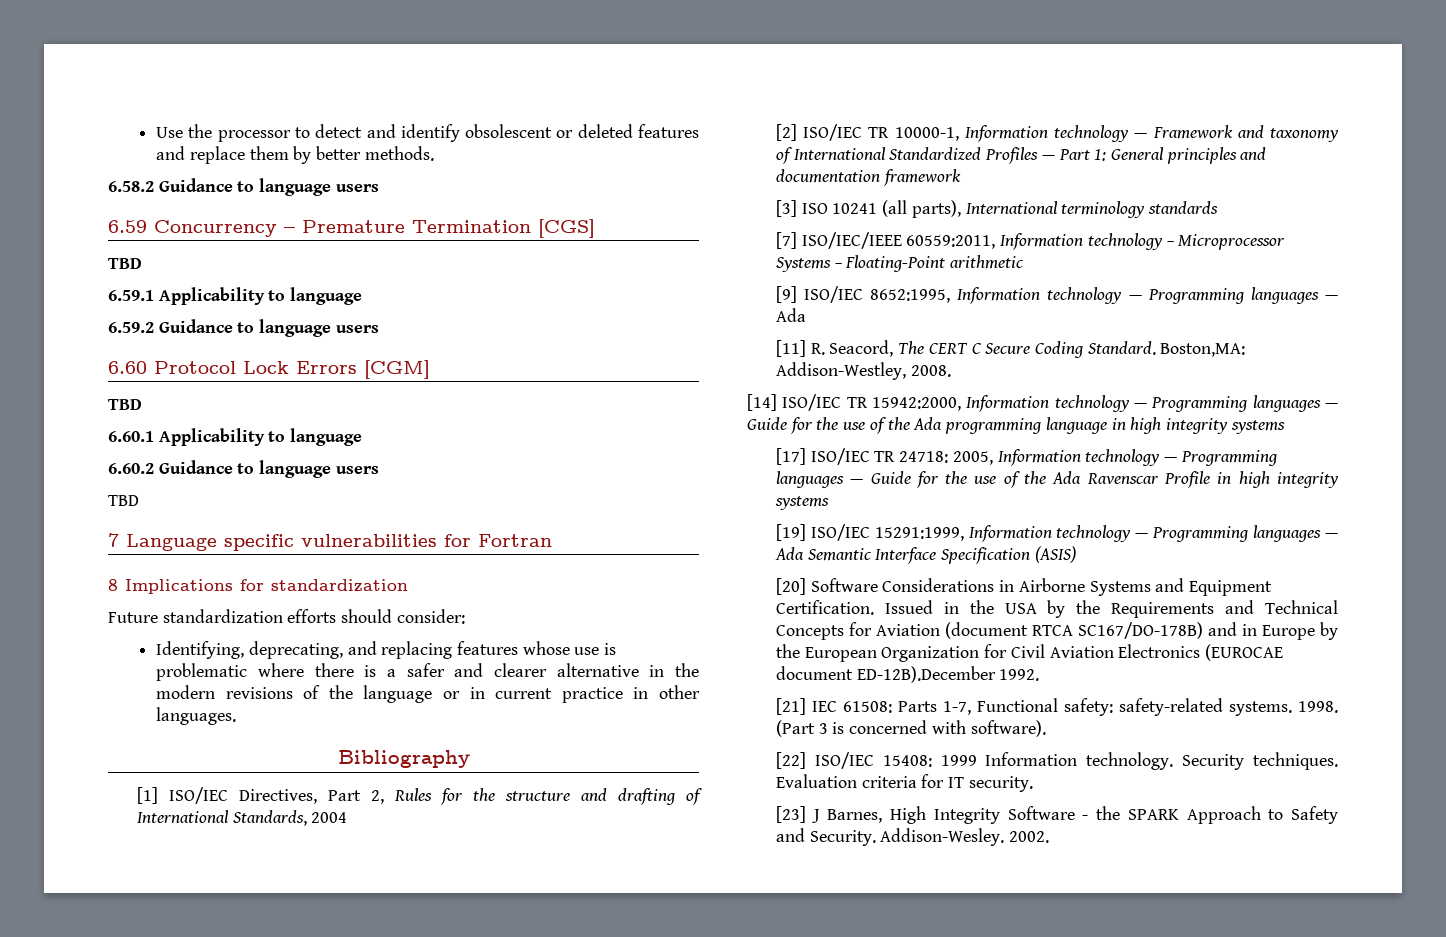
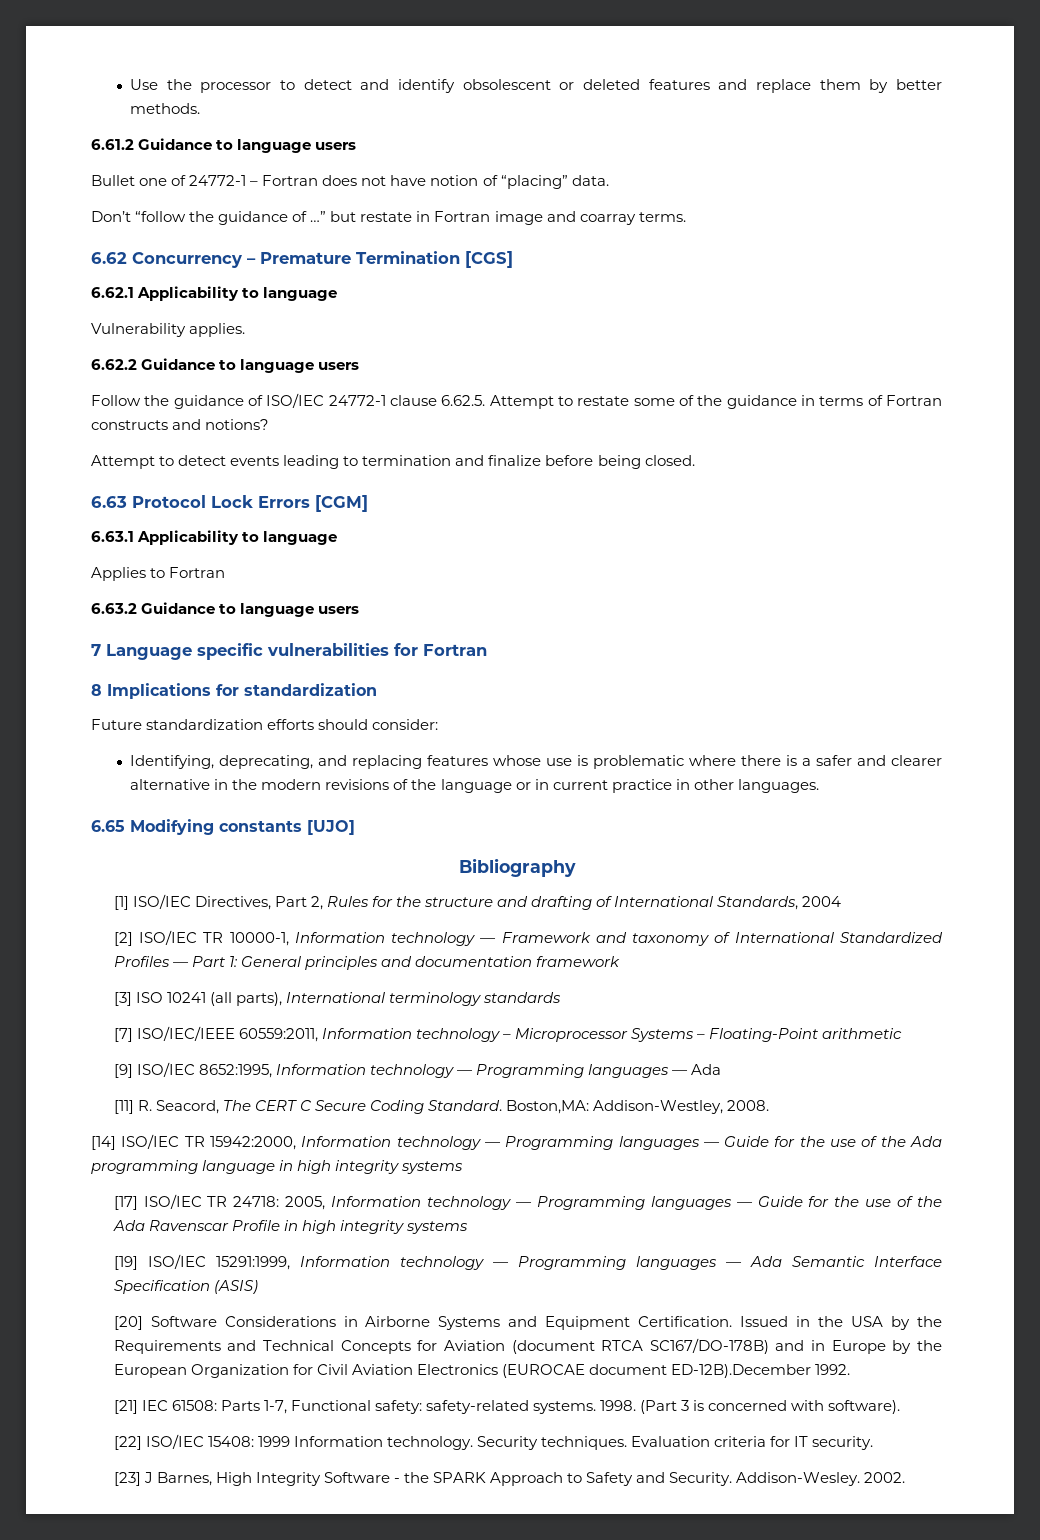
- 6.58.2 Guidance to language users
- 6.59 Concurrency – Premature Termination [CGS]
- TBD
- 6.59.1 Applicability to language
- 6.59.2 Guidance to language users
- 6.60 Protocol Lock Errors [CGM]
- TBD
- 6.60.1 Applicability to language
- 6.60.2 Guidance to language users
- TBD
+ 6.61.2 Guidance to language users
+ Bullet one of 24772-1 – Fortran does not have notion of “placing” data.
+ Don’t “follow the guidance of …” but restate in Fortran image and coarray terms.
+ 6.62 Concurrency – Premature Termination [CGS]
+ 6.62.1 Applicability to language
+ Vulnerability applies.
+ 6.62.2 Guidance to language users
+ Follow the guidance of ISO/IEC 24772-1 clause 6.62.5. Attempt to restate some of the guidance in terms of Fortran constructs and notions?
+ Attempt to detect events leading to termination and finalize before being closed.
+ 6.63 Protocol Lock Errors [CGM]
+ 6.63.1 Applicability to language
+ Applies to Fortran
+ 6.63.2 Guidance to language users
+ 6.65 Modifying constants [UJO]

